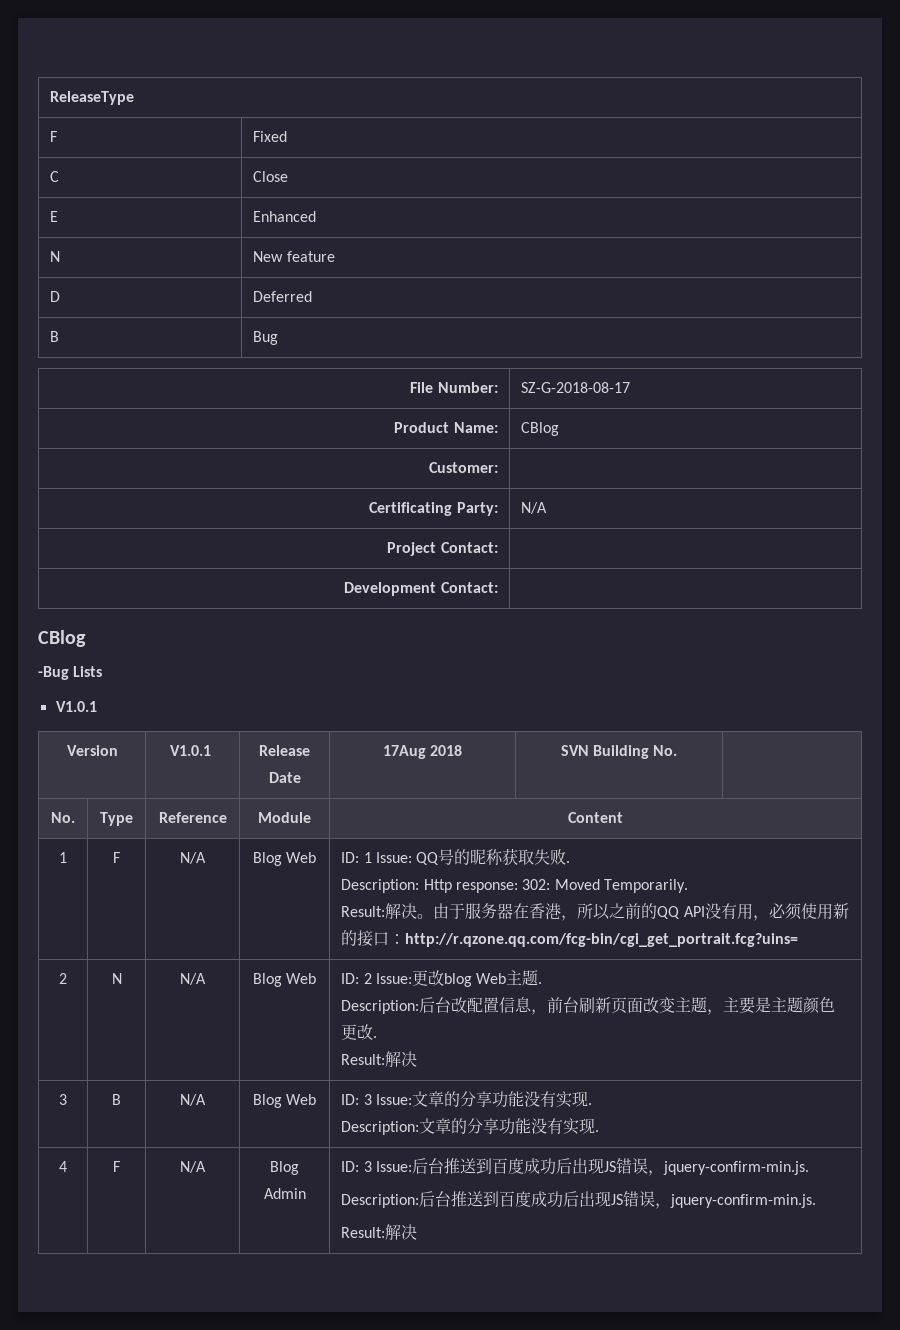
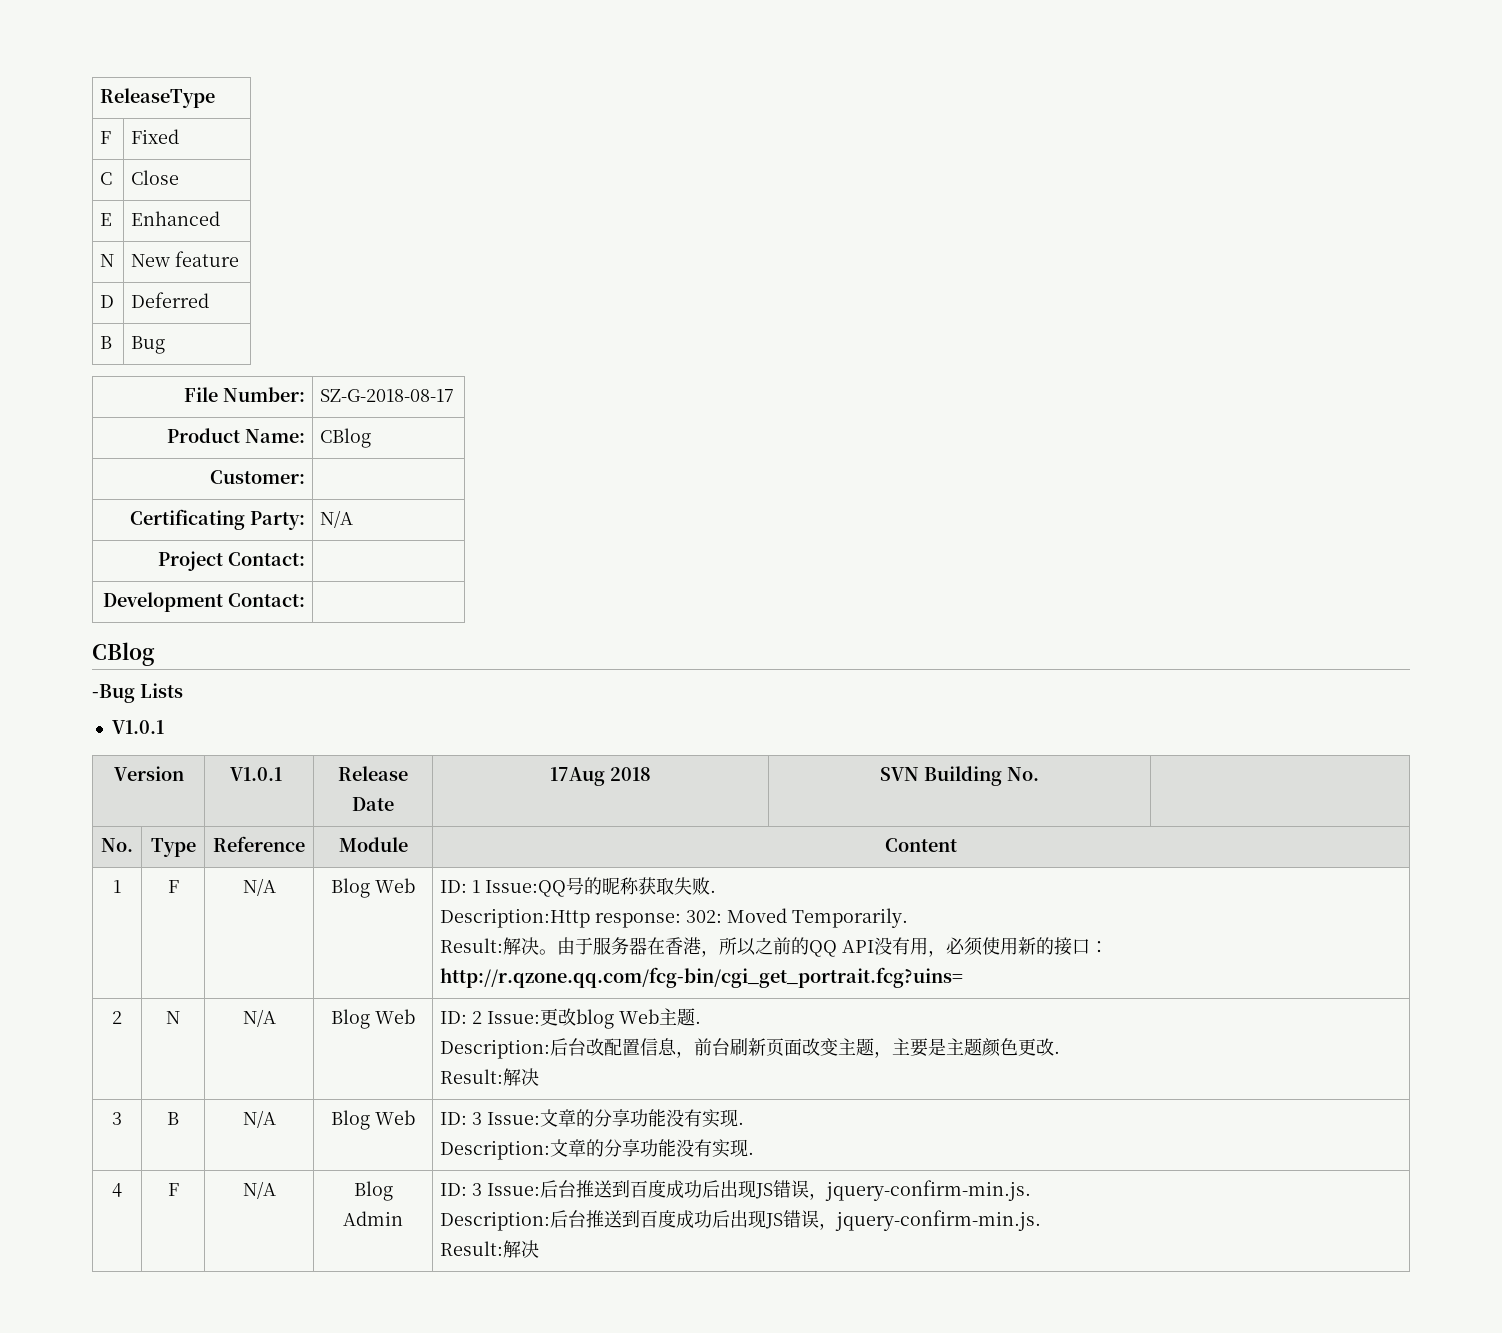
- 1 | F | N/A | Blog Web | ID: 1 Issue: QQ号的昵称获取失败.
- Description: Http response: 302: Moved Temporarily.
+ 1 | F | N/A | Blog Web | ID: 1 Issue:QQ号的昵称获取失败.
+ Description:Http response: 302: Moved Temporarily.

